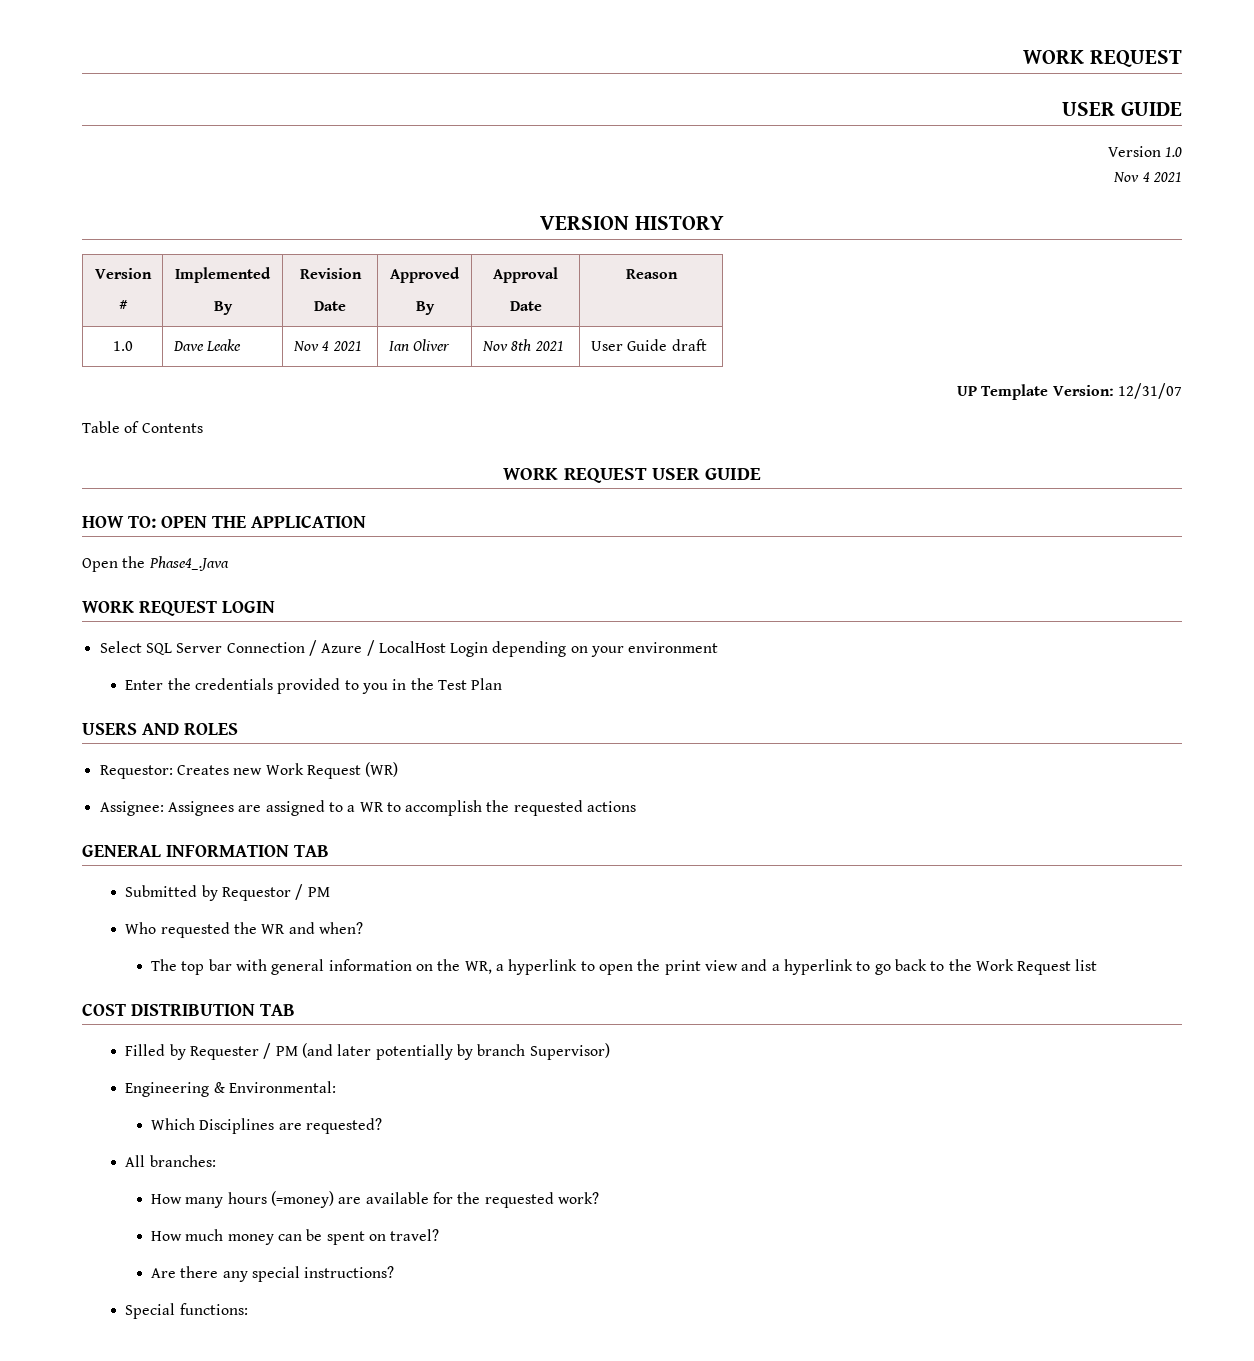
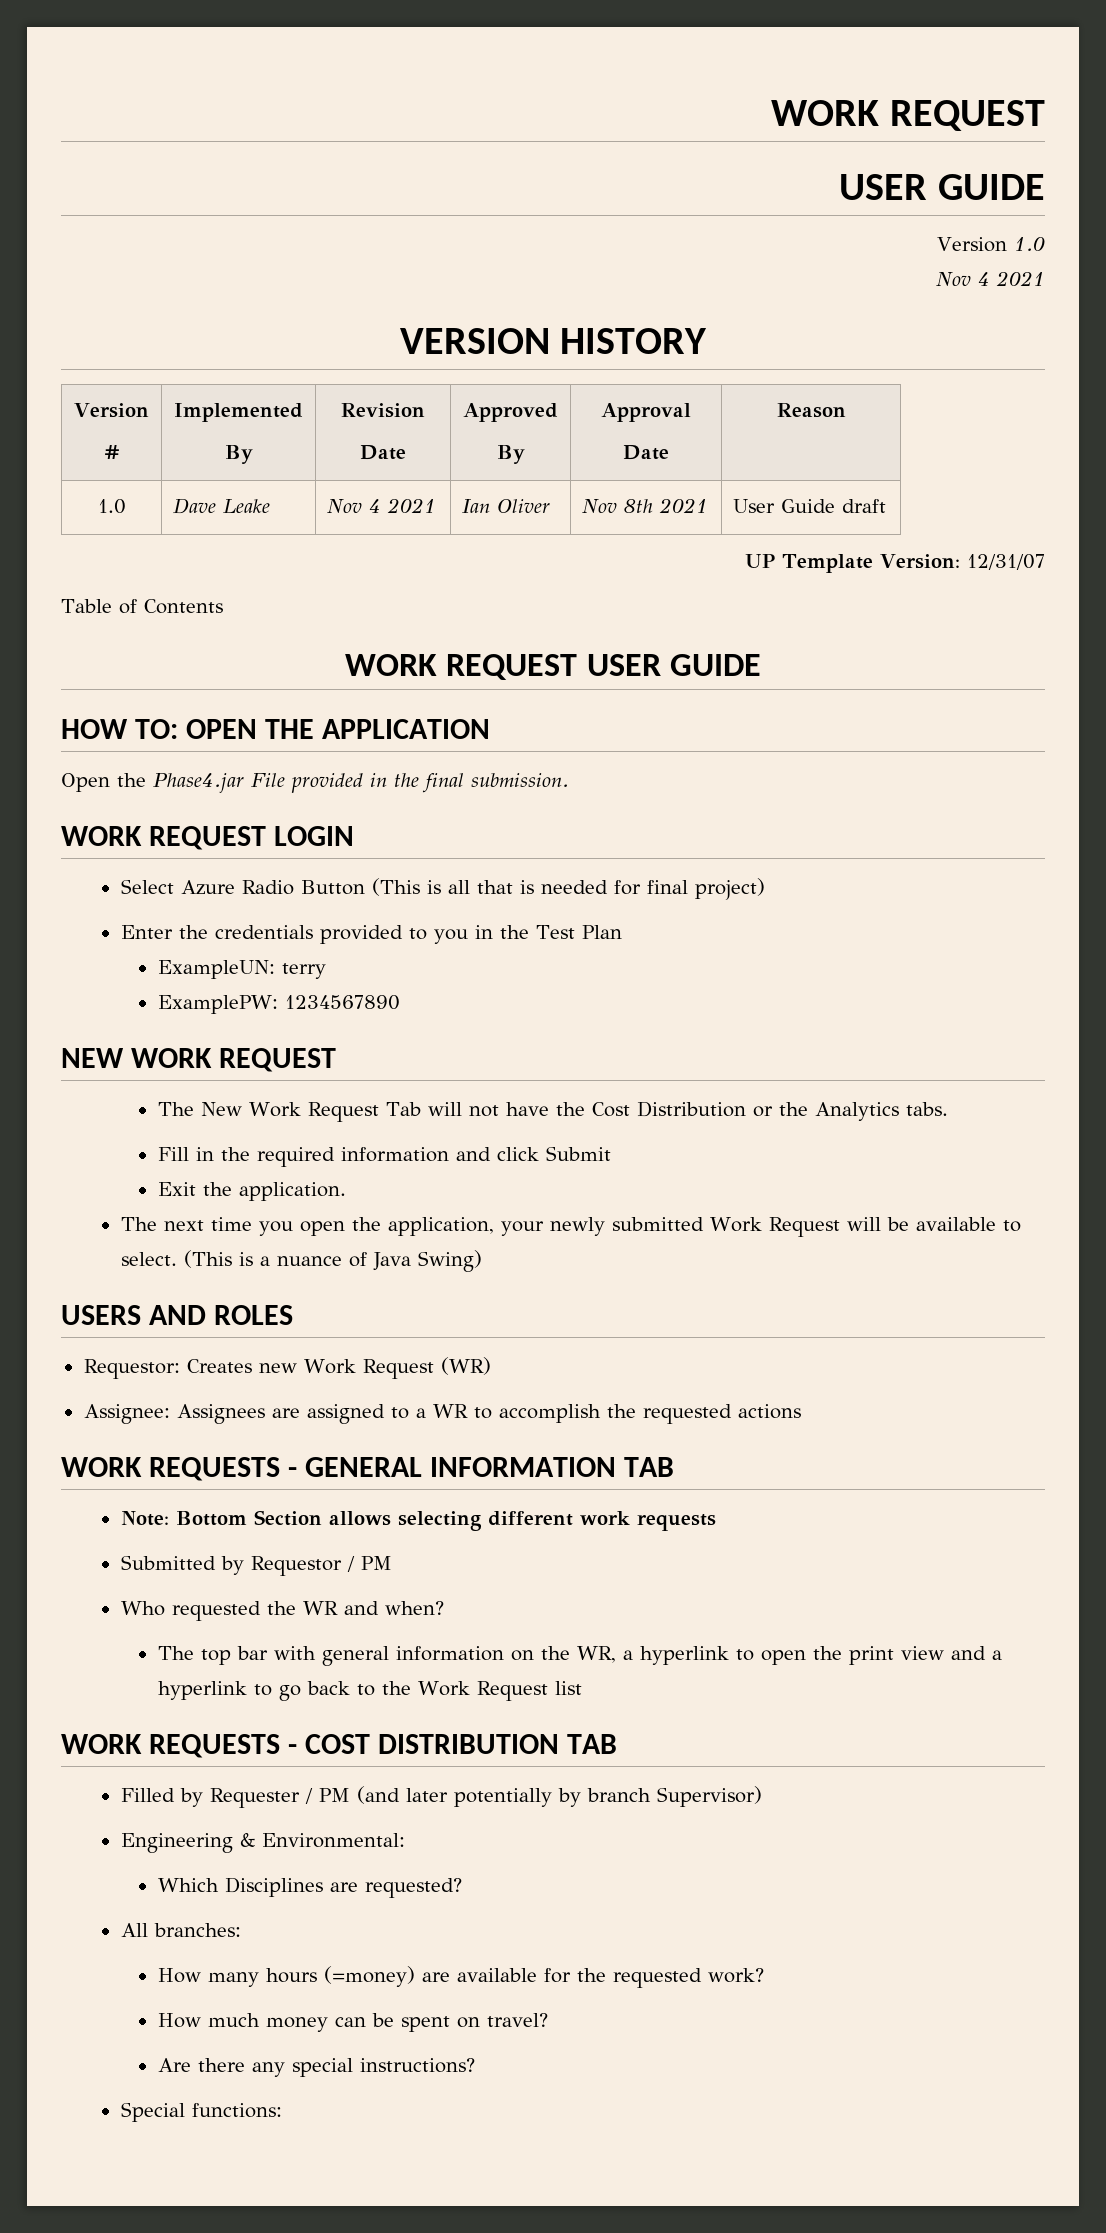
- Open the Phase4_.Java
+ Open the Phase4.jar File provided in the final submission.
  WORK REQUEST LOGIN
- Select SQL Server Connection / Azure / LocalHost Login depending on your environment
+ Select Azure Radio Button (This is all that is needed for final project)
+ ExampleUN: terry
+ ExamplePW: 1234567890
+ NEW WORK REQUEST
+ The New Work Request Tab will not have the Cost Distribution or the Analytics tabs.
+ Fill in the required information and click Submit
+ Exit the application.
+ The next time you open the application, your newly submitted Work Request will be available to select. (This is a nuance of Java Swing)
- GENERAL INFORMATION TAB
+ WORK REQUESTS - GENERAL INFORMATION TAB
+ Note: Bottom Section allows selecting different work requests
- COST DISTRIBUTION TAB
+ WORK REQUESTS - COST DISTRIBUTION TAB

